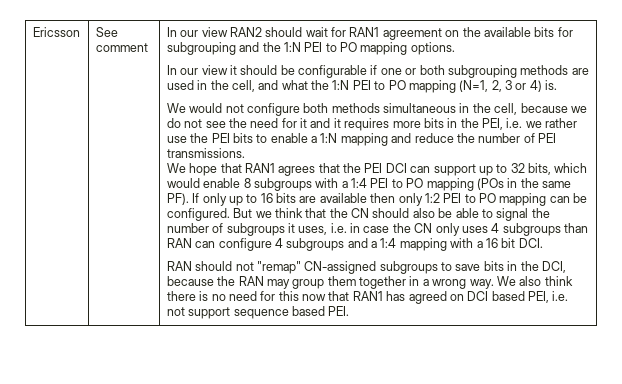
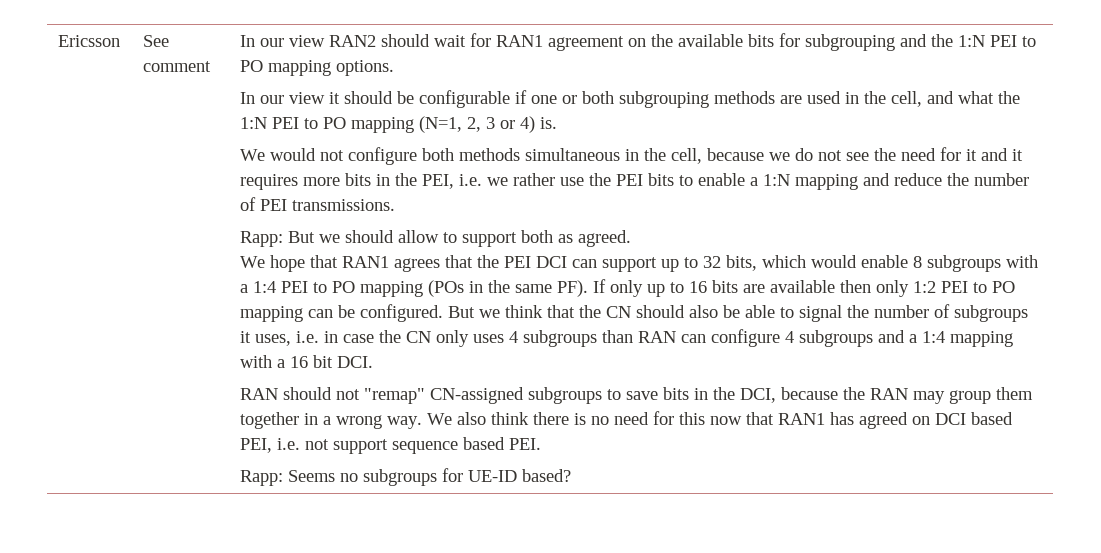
+ Rapp: But we should allow to support both as agreed.
+ Rapp: Seems no subgroups for UE-ID based?

